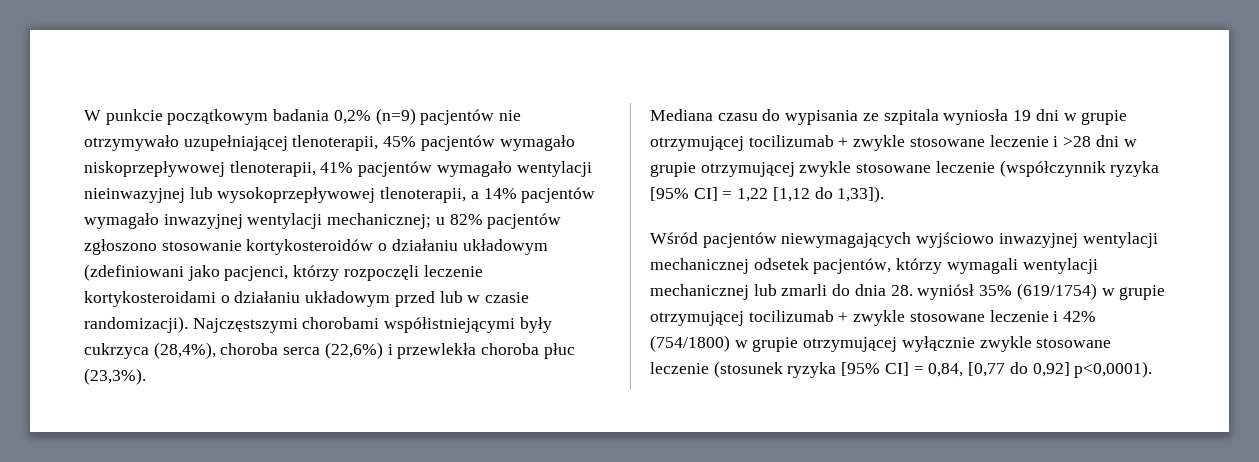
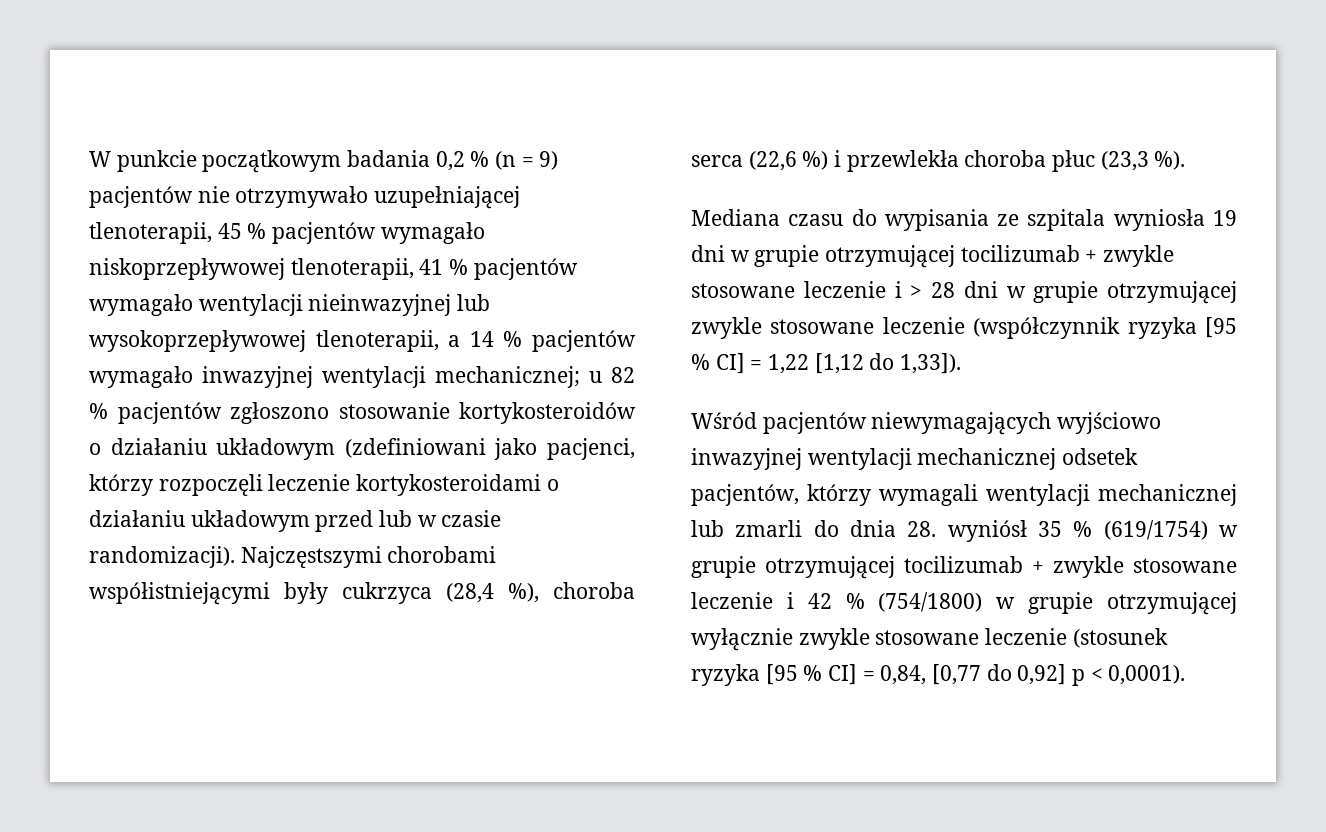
- W punkcie początkowym badania 0,2% (n=9) pacjentów nie otrzymywało uzupełniającej tlenoterapii, 45% pacjentów wymagało niskoprzepływowej tlenoterapii, 41% pacjentów wymagało wentylacji nieinwazyjnej lub wysokoprzepływowej tlenoterapii, a 14% pacjentów wymagało inwazyjnej wentylacji mechanicznej; u 82% pacjentów zgłoszono stosowanie kortykosteroidów o działaniu układowym (zdefiniowani jako pacjenci, którzy rozpoczęli leczenie kortykosteroidami o działaniu układowym przed lub w czasie randomizacji).
+ W punkcie początkowym badania 0,2 % (n = 9) pacjentów nie otrzymywało uzupełniającej tlenoterapii, 45 % pacjentów wymagało niskoprzepływowej tlenoterapii, 41 % pacjentów wymagało wentylacji nieinwazyjnej lub wysokoprzepływowej tlenoterapii, a 14 % pacjentów wymagało inwazyjnej wentylacji mechanicznej; u 82 % pacjentów zgłoszono stosowanie kortykosteroidów o działaniu układowym (zdefiniowani jako pacjenci, którzy rozpoczęli leczenie kortykosteroidami o działaniu układowym przed lub w czasie randomizacji).
- Najczęstszymi chorobami współistniejącymi były cukrzyca (28,4%), choroba serca (22,6%) i przewlekła choroba płuc (23,3%).
+ Najczęstszymi chorobami współistniejącymi były cukrzyca (28,4 %), choroba serca (22,6 %) i przewlekła choroba płuc (23,3 %).
- Mediana czasu do wypisania ze szpitala wyniosła 19 dni w grupie otrzymującej tocilizumab + zwykle stosowane leczenie i >28 dni w grupie otrzymującej zwykle stosowane leczenie (współczynnik ryzyka [95% CI] = 1,22 [1,12 do 1,33]).
+ Mediana czasu do wypisania ze szpitala wyniosła 19 dni w grupie otrzymującej tocilizumab + zwykle stosowane leczenie i > 28 dni w grupie otrzymującej zwykle stosowane leczenie (współczynnik ryzyka [95 % CI] = 1,22 [1,12 do 1,33]).
- Wśród pacjentów niewymagających wyjściowo inwazyjnej wentylacji mechanicznej odsetek pacjentów, którzy wymagali wentylacji mechanicznej lub zmarli do dnia 28. wyniósł 35% (619/1754) w grupie otrzymującej tocilizumab + zwykle stosowane leczenie i 42% (754/1800) w grupie otrzymującej wyłącznie zwykle stosowane leczenie (stosunek ryzyka [95% CI] = 0,84, [0,77 do 0,92] p<0,0001).
+ Wśród pacjentów niewymagających wyjściowo inwazyjnej wentylacji mechanicznej odsetek pacjentów, którzy wymagali wentylacji mechanicznej lub zmarli do dnia 28. wyniósł 35 % (619/1754) w grupie otrzymującej tocilizumab + zwykle stosowane leczenie i 42 % (754/1800) w grupie otrzymującej wyłącznie zwykle stosowane leczenie (stosunek ryzyka [95 % CI] = 0,84, [0,77 do 0,92] p < 0,0001).

